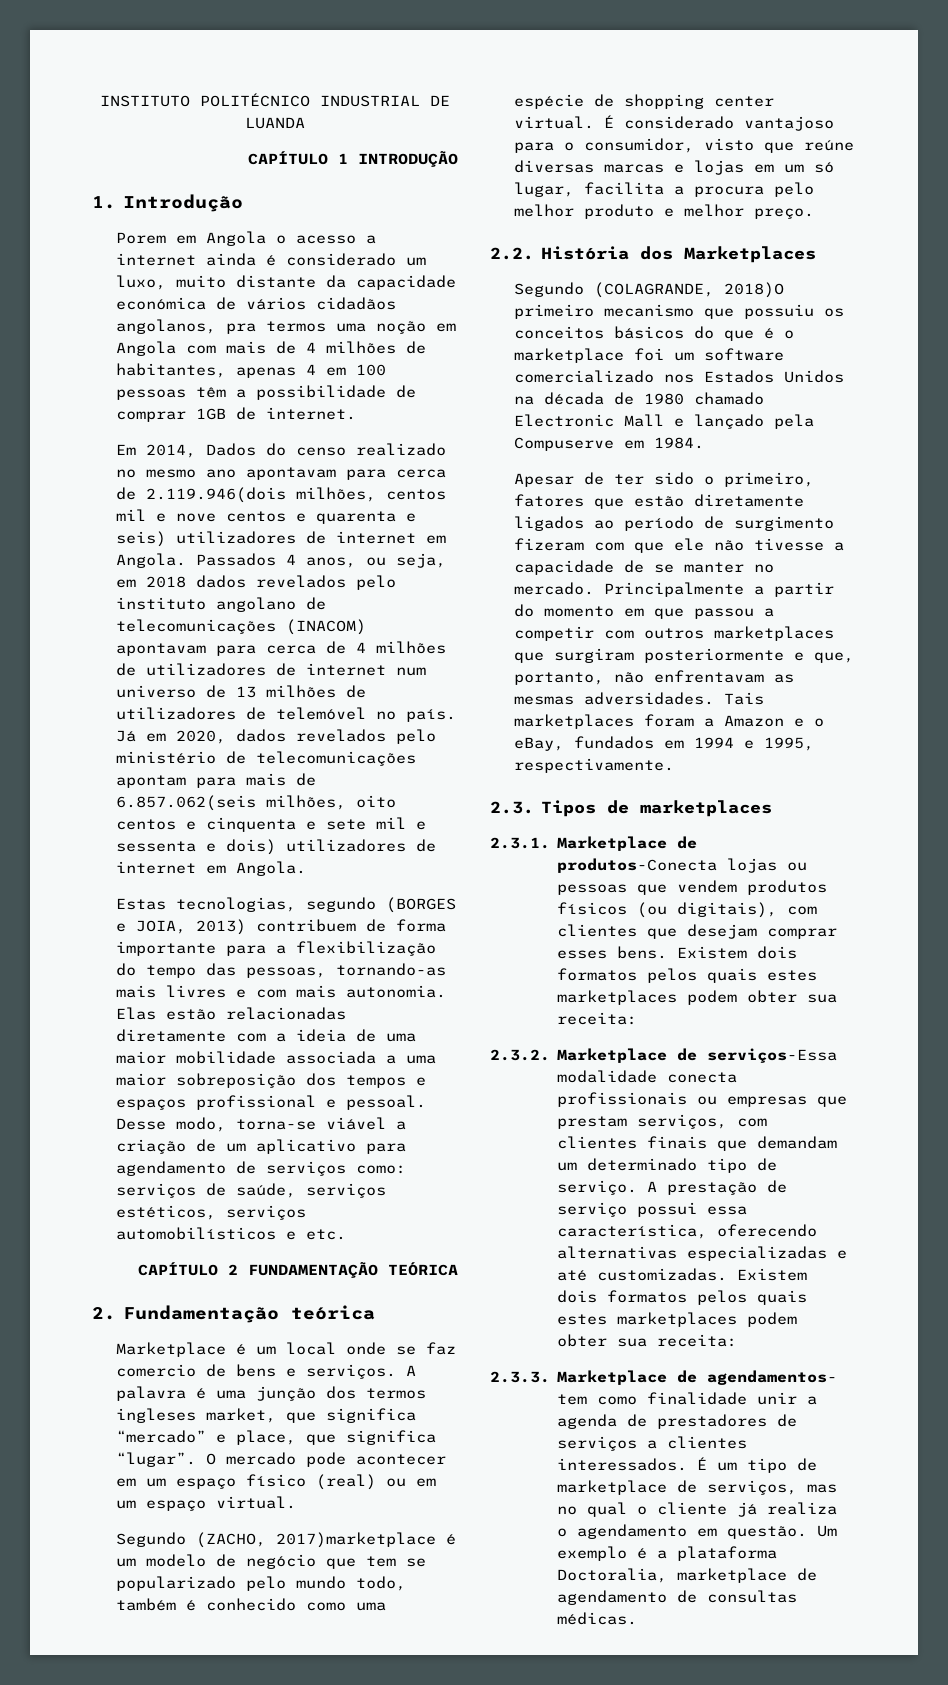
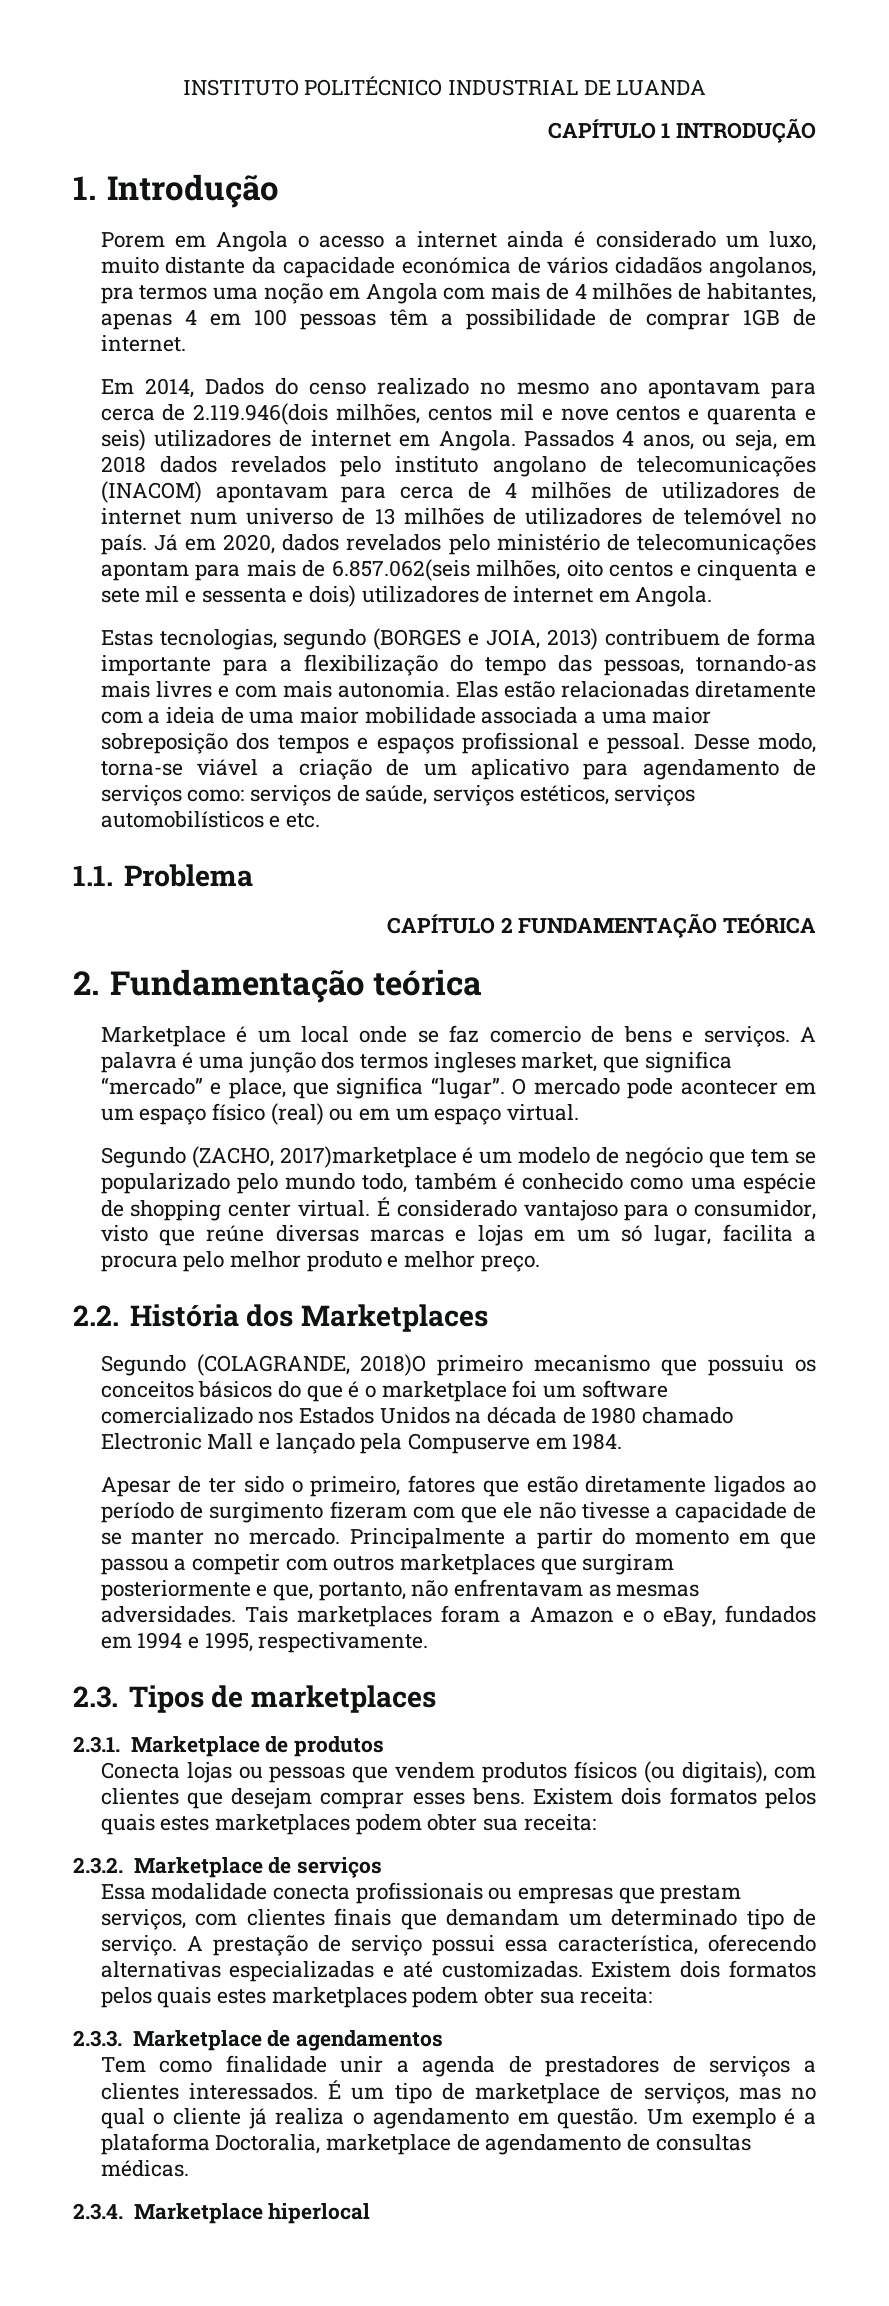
+ 1.1. Problema
- 2.3.1. Marketplace de produtos-Conecta lojas ou pessoas que vendem produtos físicos (ou digitais), com clientes que desejam comprar esses bens.
+ 2.3.1. Marketplace de produtos
+ Conecta lojas ou pessoas que vendem produtos físicos (ou digitais), com clientes que desejam comprar esses bens.
- 2.3.2. Marketplace de serviços-Essa modalidade conecta profissionais ou empresas que prestam serviços, com clientes finais que demandam um determinado tipo de serviço.
+ 2.3.2. Marketplace de serviços
+ Essa modalidade conecta profissionais ou empresas que prestam serviços, com clientes finais que demandam um determinado tipo de serviço.
- 2.3.3. Marketplace de agendamentos- tem como finalidade unir a agenda de prestadores de serviços a clientes interessados.
+ 2.3.3. Marketplace de agendamentos
+ Tem como finalidade unir a agenda de prestadores de serviços a clientes interessados.
+ 2.3.4. Marketplace hiperlocal

